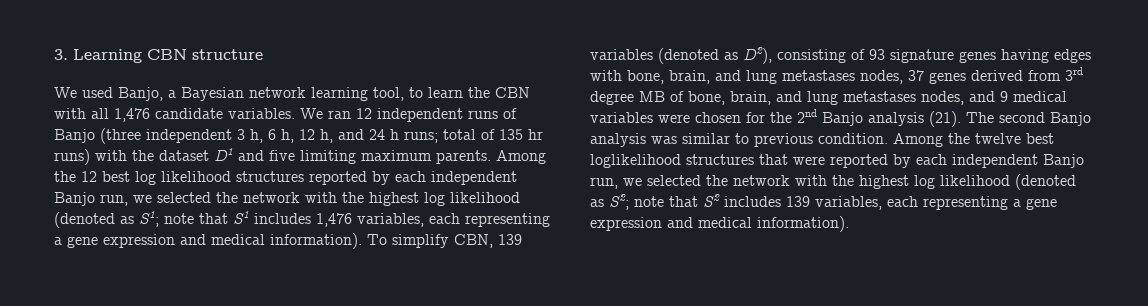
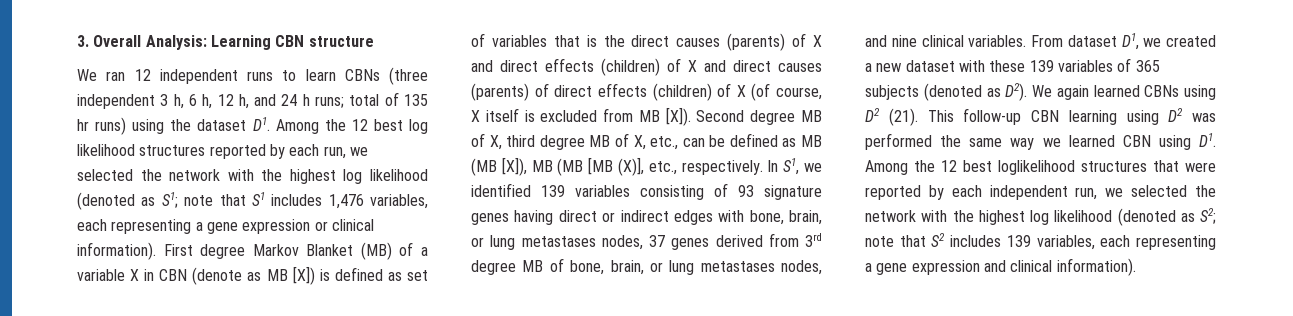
- 3. Learning CBN structure
+ 3. Overall Analysis: Learning CBN structure
- We used Banjo, a Bayesian network learning tool, to learn the CBN with all 1,476 candidate variables. We ran 12 independent runs of Banjo (three independent 3 h, 6 h, 12 h, and 24 h runs;
+ We ran 12 independent runs to learn CBNs (three independent 3 h, 6 h, 12 h, and 24 h runs;
- total of 135 hr runs) with the dataset D1 and five limiting maximum parents. Among the 12 best log likelihood structures reported by each independent Banjo run, we selected the network with the highest log likelihood (denoted as S1;
+ total of 135 hr runs) using the dataset D1. Among the 12 best log likelihood structures reported by each run, we selected the network with the highest log likelihood (denoted as S1;
- note that S1 includes 1,476 variables, each representing a gene expression and medical information). To simplify CBN, 139 variables (denoted as D2), consisting of 93 signature genes having edges with bone, brain, and lung metastases nodes, 37 genes derived from 3rd degree MB of bone, brain, and lung metastases nodes, and 9 medical variables were chosen for the 2nd Banjo analysis (21). The second Banjo analysis was similar to previous condition. Among the twelve best loglikelihood structures that were reported by each independent Banjo run, we selected the network with the highest log likelihood (denoted as S2;
+ note that S1 includes 1,476 variables, each representing a gene expression or clinical information). First degree Markov Blanket (MB) of a variable X in CBN (denote as MB [X]) is defined as set of variables that is the direct causes (parents) of X and direct effects (children) of X and direct causes (parents) of direct effects (children) of X (of course, X itself is excluded from MB [X]). Second degree MB of X, third degree MB of X, etc., can be defined as MB (MB [X]), MB (MB [MB (X)], etc., respectively. In S1, we identified 139 variables consisting of 93 signature genes having direct or indirect edges with bone, brain, or lung metastases nodes, 37 genes derived from 3rd degree MB of bone, brain, or lung metastases nodes, and nine clinical variables. From dataset D1, we created a new dataset with these 139 variables of 365 subjects (denoted as D2). We again learned CBNs using D2 (21). This follow-up CBN learning using D2 was performed the same way we learned CBN using D1. Among the 12 best loglikelihood structures that were reported by each independent run, we selected the network with the highest log likelihood (denoted as S2;
- note that S2 includes 139 variables, each representing a gene expression and medical information).
+ note that S2 includes 139 variables, each representing a gene expression and clinical information).

